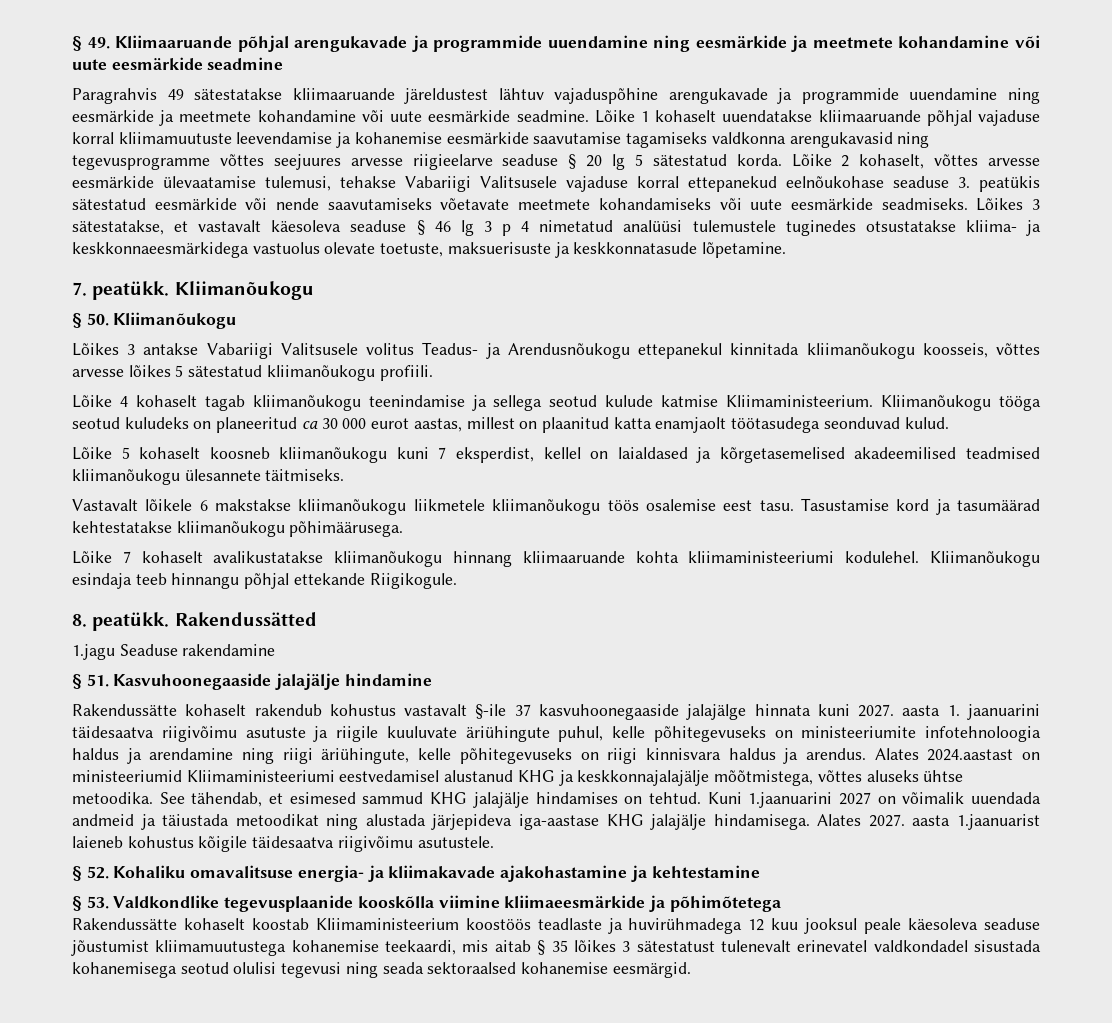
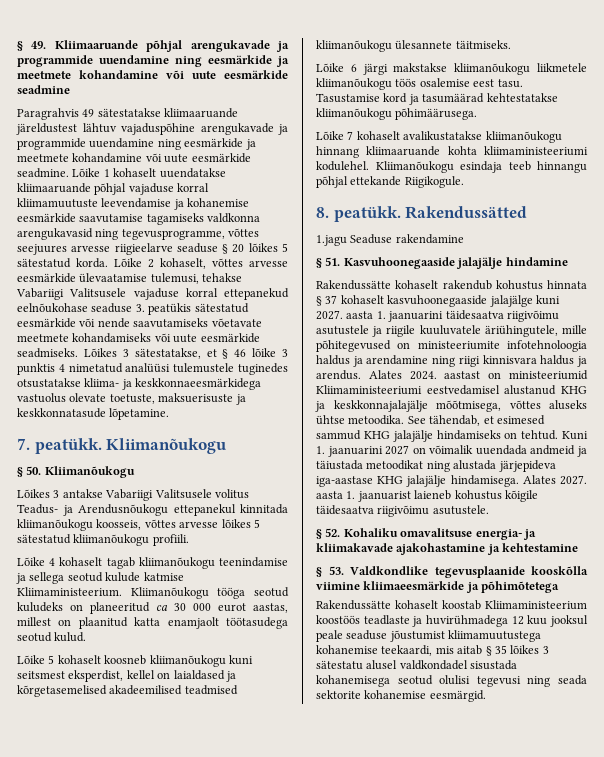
- Lõike 1 kohaselt uuendatakse kliimaaruande põhjal vajaduse korral kliimamuutuste leevendamise ja kohanemise eesmärkide saavutamise tagamiseks valdkonna arengukavasid ning tegevusprogramme võttes seejuures arvesse riigieelarve seaduse § 20 lg 5 sätestatud korda.
+ Lõike 1 kohaselt uuendatakse kliimaaruande põhjal vajaduse korral kliimamuutuste leevendamise ja kohanemise eesmärkide saavutamise tagamiseks valdkonna arengukavasid ning tegevusprogramme, võttes seejuures arvesse riigieelarve seaduse § 20 lõikes 5 sätestatud korda.
- Lõikes 3 sätestatakse, et vastavalt käesoleva seaduse § 46 lg 3 p 4 nimetatud analüüsi tulemustele tuginedes otsustatakse kliima- ja keskkonnaeesmärkidega vastuolus olevate toetuste, maksuerisuste ja keskkonnatasude lõpetamine.
+ Lõikes 3 sätestatakse, et § 46 lõike 3 punktis 4 nimetatud analüüsi tulemustele tuginedes otsustatakse kliima- ja keskkonnaeesmärkidega vastuolus olevate toetuste, maksuerisuste ja keskkonnatasude lõpetamine.
- Kliimanõukogu tööga seotud kuludeks on planeeritud ca 30 000 eurot aastas, millest on plaanitud katta enamjaolt töötasudega seonduvad kulud.
+ Kliimanõukogu tööga seotud kuludeks on planeeritud ca 30 000 eurot aastas, millest on plaanitud katta enamjaolt töötasudega seotud kulud.
- Lõike 5 kohaselt koosneb kliimanõukogu kuni 7 eksperdist, kellel on laialdased ja kõrgetasemelised akadeemilised teadmised kliimanõukogu ülesannete täitmiseks.
+ Lõike 5 kohaselt koosneb kliimanõukogu kuni seitsmest eksperdist, kellel on laialdased ja kõrgetasemelised akadeemilised teadmised kliimanõukogu ülesannete täitmiseks.
- Vastavalt lõikele 6 makstakse kliimanõukogu liikmetele kliimanõukogu töös osalemise eest tasu.
+ Lõike 6 järgi makstakse kliimanõukogu liikmetele kliimanõukogu töös osalemise eest tasu.
- Rakendussätte kohaselt rakendub kohustus vastavalt §-ile 37 kasvuhoonegaaside jalajälge hinnata kuni 2027. aasta 1. jaanuarini täidesaatva riigivõimu asutuste ja riigile kuuluvate äriühingute puhul, kelle põhitegevuseks on ministeeriumite infotehnoloogia haldus ja arendamine ning riigi äriühingute, kelle põhitegevuseks on riigi kinnisvara haldus ja arendus.
+ Rakendussätte kohaselt rakendub kohustus hinnata § 37 kohaselt kasvuhoonegaaside jalajälge kuni 2027. aasta 1. jaanuarini täidesaatva riigivõimu asutustele ja riigile kuuluvatele äriühingutele, mille põhitegevused on ministeeriumite infotehnoloogia haldus ja arendamine ning riigi kinnisvara haldus ja arendus.
- Alates 2024.aastast on ministeeriumid Kliimaministeeriumi eestvedamisel alustanud KHG ja keskkonnajalajälje mõõtmistega, võttes aluseks ühtse metoodika.
+ Alates 2024. aastast on ministeeriumid Kliimaministeeriumi eestvedamisel alustanud KHG ja keskkonnajalajälje mõõtmisega, võttes aluseks ühtse metoodika.
- See tähendab, et esimesed sammud KHG jalajälje hindamises on tehtud.
+ See tähendab, et esimesed sammud KHG jalajälje hindamiseks on tehtud.
- Kuni 1.jaanuarini 2027 on võimalik uuendada andmeid ja täiustada metoodikat ning alustada järjepideva iga-aastase KHG jalajälje hindamisega.
+ Kuni 1. jaanuarini 2027 on võimalik uuendada andmeid ja täiustada metoodikat ning alustada järjepideva iga-aastase KHG jalajälje hindamisega.
- Alates 2027. aasta 1.jaanuarist laieneb kohustus kõigile täidesaatva riigivõimu asutustele.
+ Alates 2027. aasta 1. jaanuarist laieneb kohustus kõigile täidesaatva riigivõimu asutustele.
- Rakendussätte kohaselt koostab Kliimaministeerium koostöös teadlaste ja huvirühmadega 12 kuu jooksul peale käesoleva seaduse jõustumist kliimamuutustega kohanemise teekaardi, mis aitab § 35 lõikes 3 sätestatust tulenevalt erinevatel valdkondadel sisustada kohanemisega seotud olulisi tegevusi ning seada sektoraalsed kohanemise eesmärgid.
+ Rakendussätte kohaselt koostab Kliimaministeerium koostöös teadlaste ja huvirühmadega 12 kuu jooksul peale seaduse jõustumist kliimamuutustega kohanemise teekaardi, mis aitab § 35 lõikes 3 sätestatu alusel valdkondadel sisustada kohanemisega seotud olulisi tegevusi ning seada sektorite kohanemise eesmärgid.

